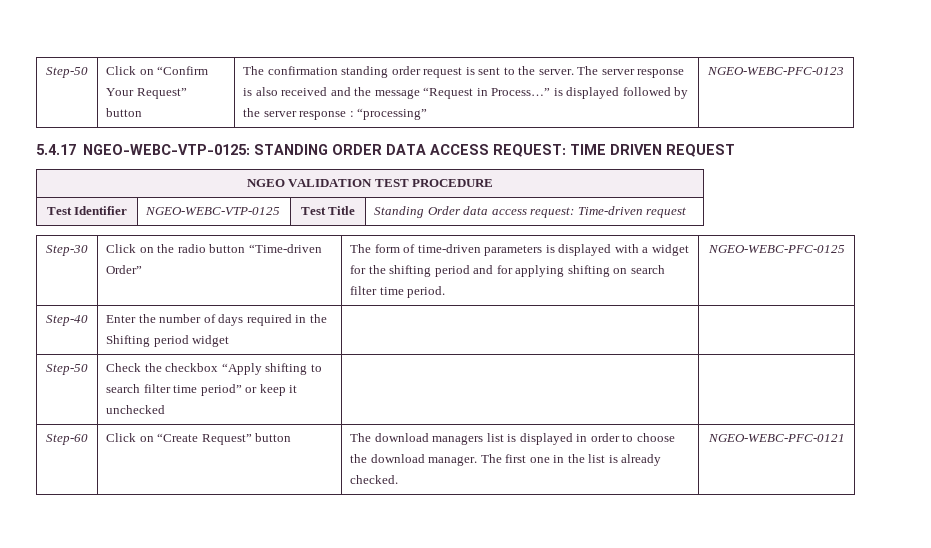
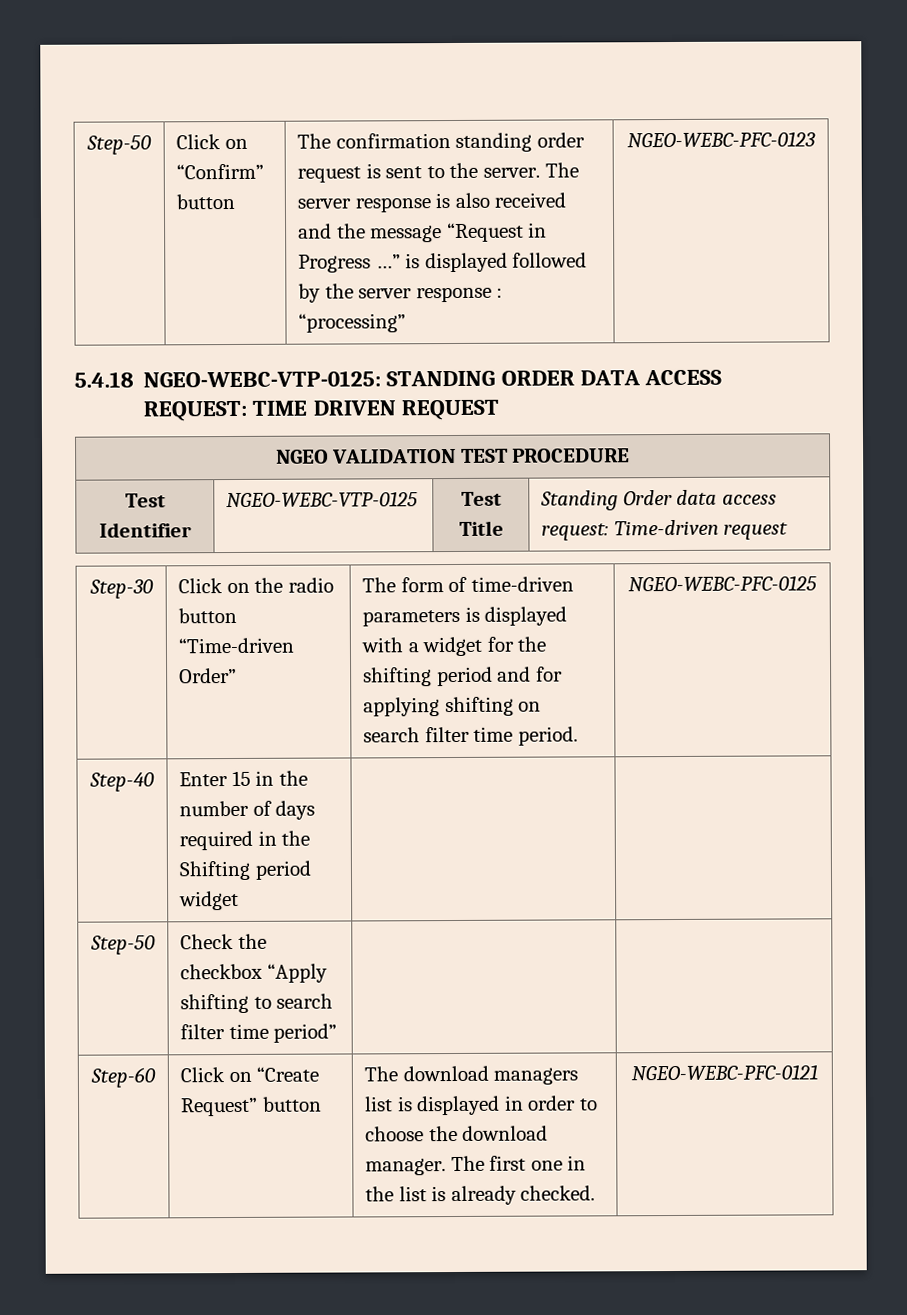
- Step-50 | Click on “Confirm Your Request” button | The confirmation standing order request is sent to the server. The server response is also received and the message “Request in Process…” is displayed followed by the server response : “processing” | NGEO-WEBC-PFC-0123
+ Step-50 | Click on “Confirm” button | The confirmation standing order request is sent to the server. The server response is also received and the message “Request in Progress …” is displayed followed by the server response : “processing” | NGEO-WEBC-PFC-0123
- 5.4.17 NGEO-WEBC-VTP-0125: STANDING ORDER DATA ACCESS REQUEST: TIME DRIVEN REQUEST
+ 5.4.18 NGEO-WEBC-VTP-0125: STANDING ORDER DATA ACCESS REQUEST: TIME DRIVEN REQUEST
- Step-40 | Enter the number of days required in the Shifting period widget | |
+ Step-40 | Enter 15 in the number of days required in the Shifting period widget | |
- Step-50 | Check the checkbox “Apply shifting to search filter time period” or keep it unchecked | |
+ Step-50 | Check the checkbox “Apply shifting to search filter time period” | |

